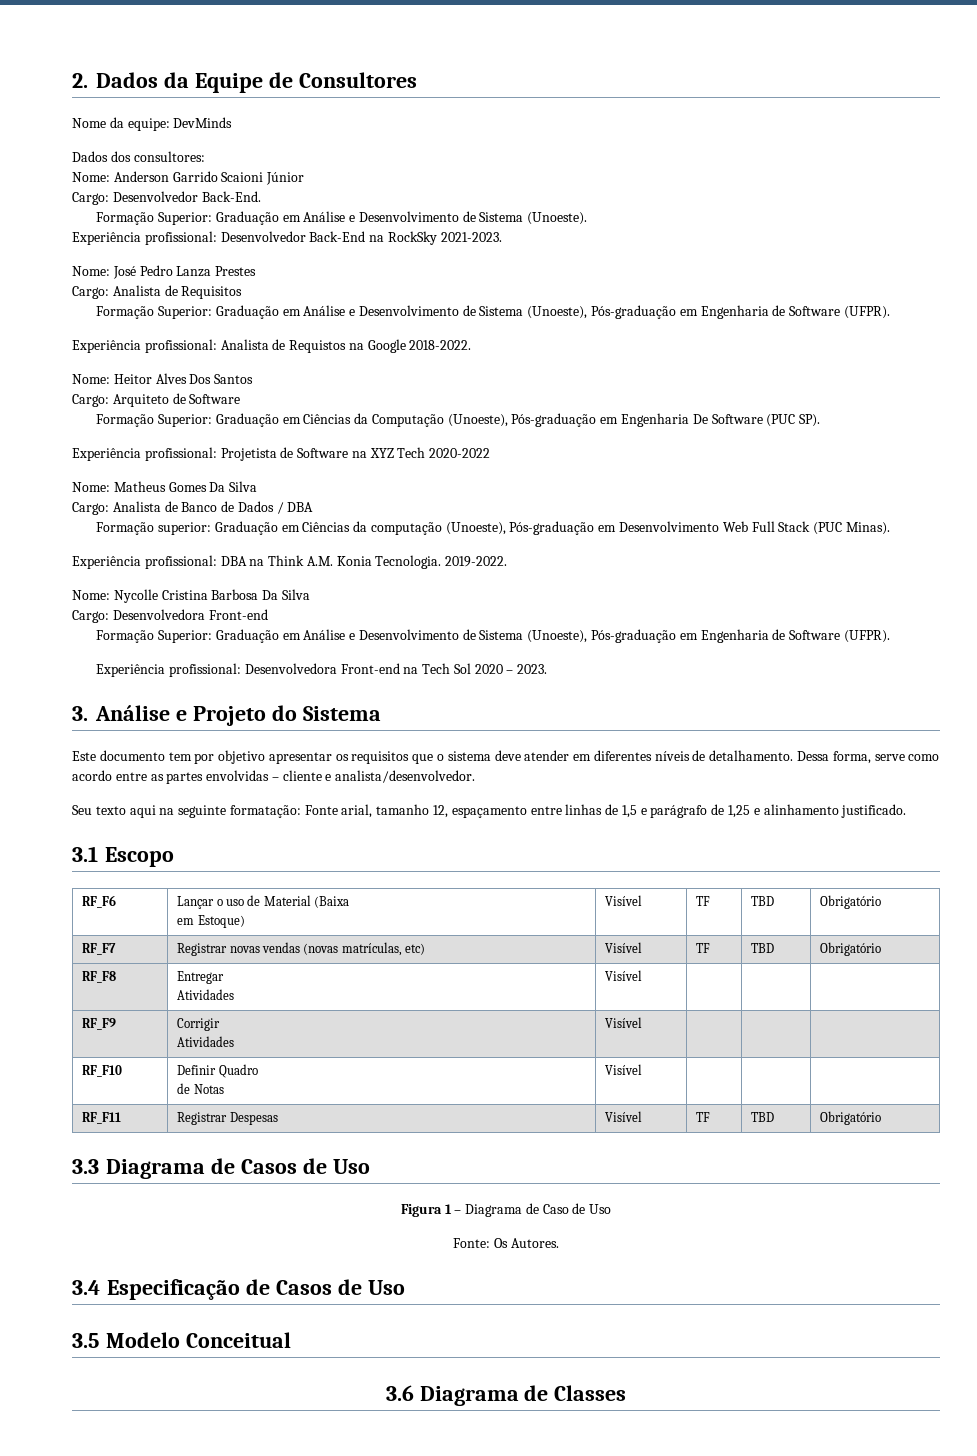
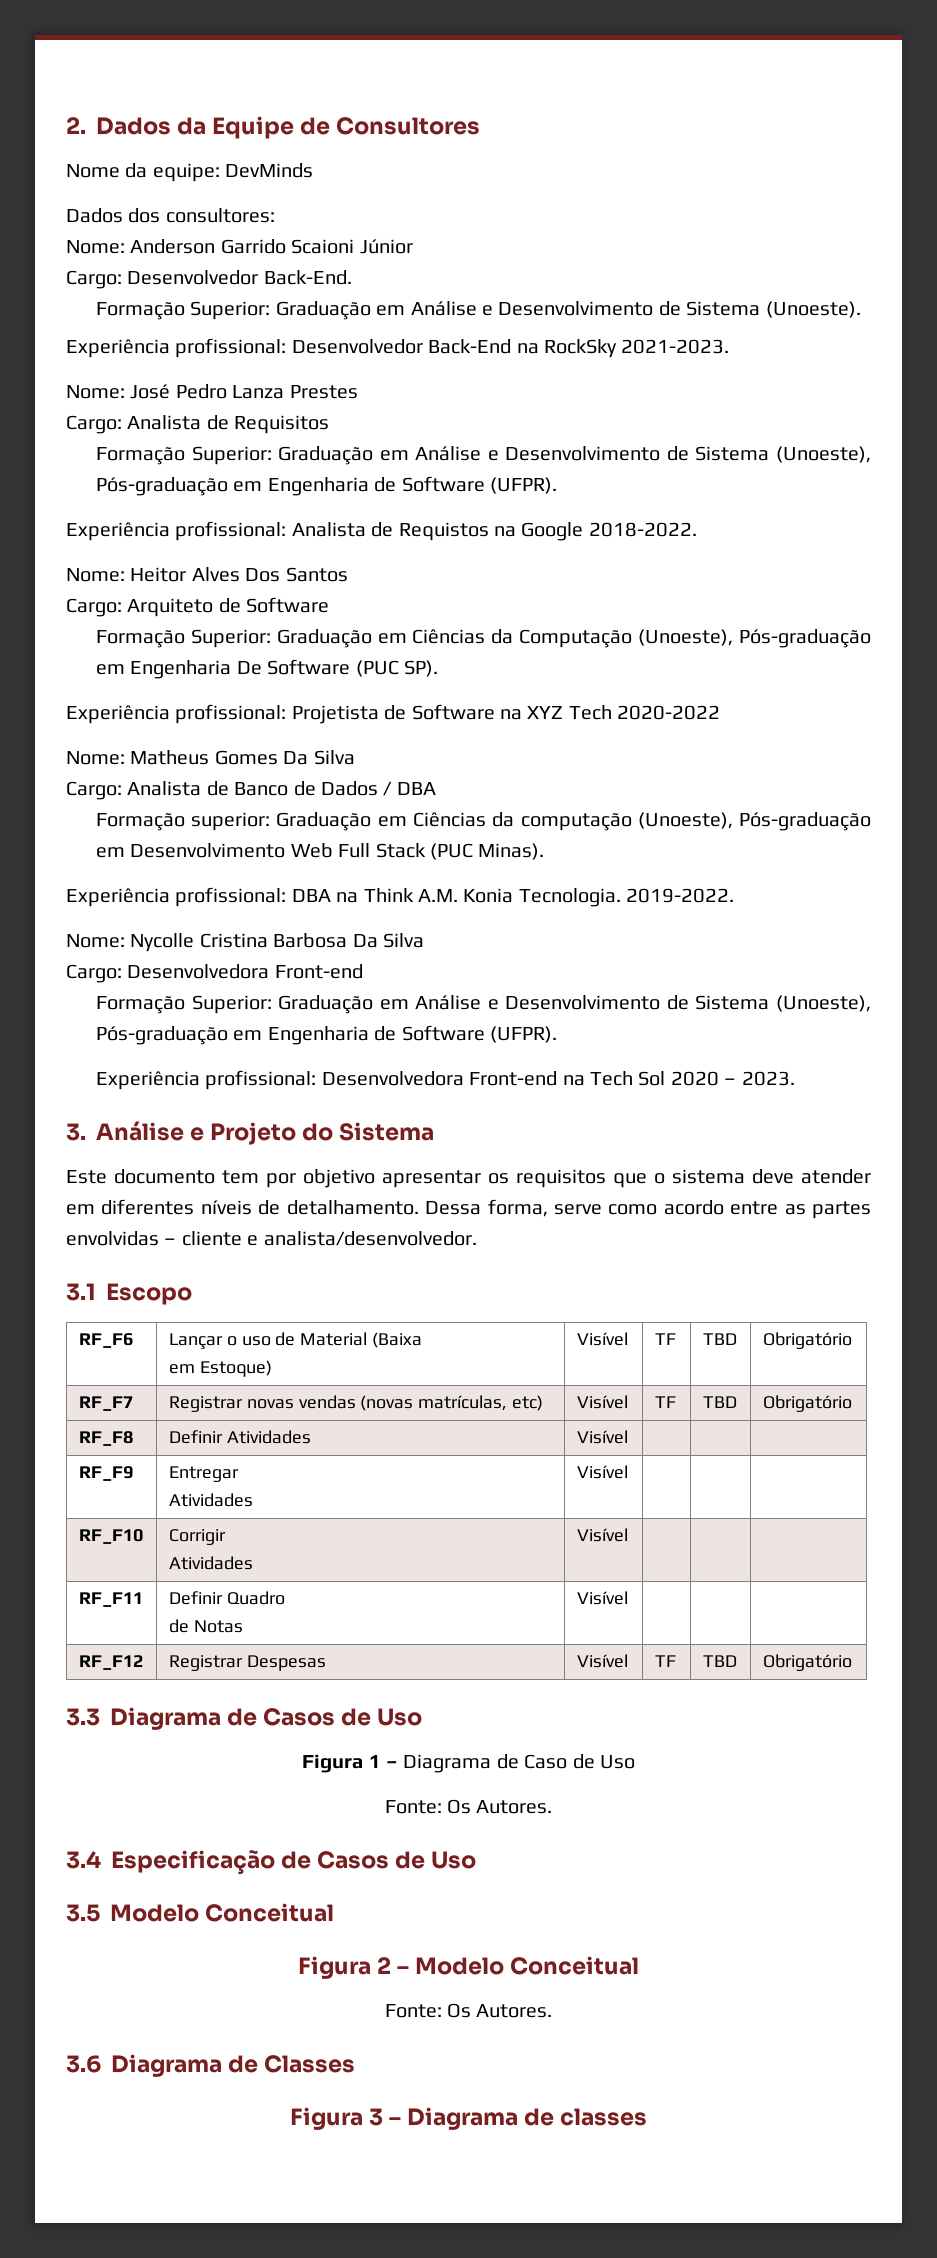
- Seu texto aqui na seguinte formatação: Fonte arial, tamanho 12, espaçamento entre linhas de 1,5 e parágrafo de 1,25 e alinhamento justificado.
- RF_F8 | Entregar
+ RF_F8 | Definir Atividades | Visível | | |
+ RF_F9 | Entregar
- RF_F9 | Corrigir
+ RF_F10 | Corrigir
- RF_F10 | Definir Quadro
+ RF_F11 | Definir Quadro
- RF_F11 | Registrar Despesas | Visível | TF | TBD | Obrigatório
+ RF_F12 | Registrar Despesas | Visível | TF | TBD | Obrigatório
+ Figura 2 – Modelo Conceitual
+ Fonte: Os Autores.
  3.6 Diagrama de Classes
+ Figura 3 – Diagrama de classes

